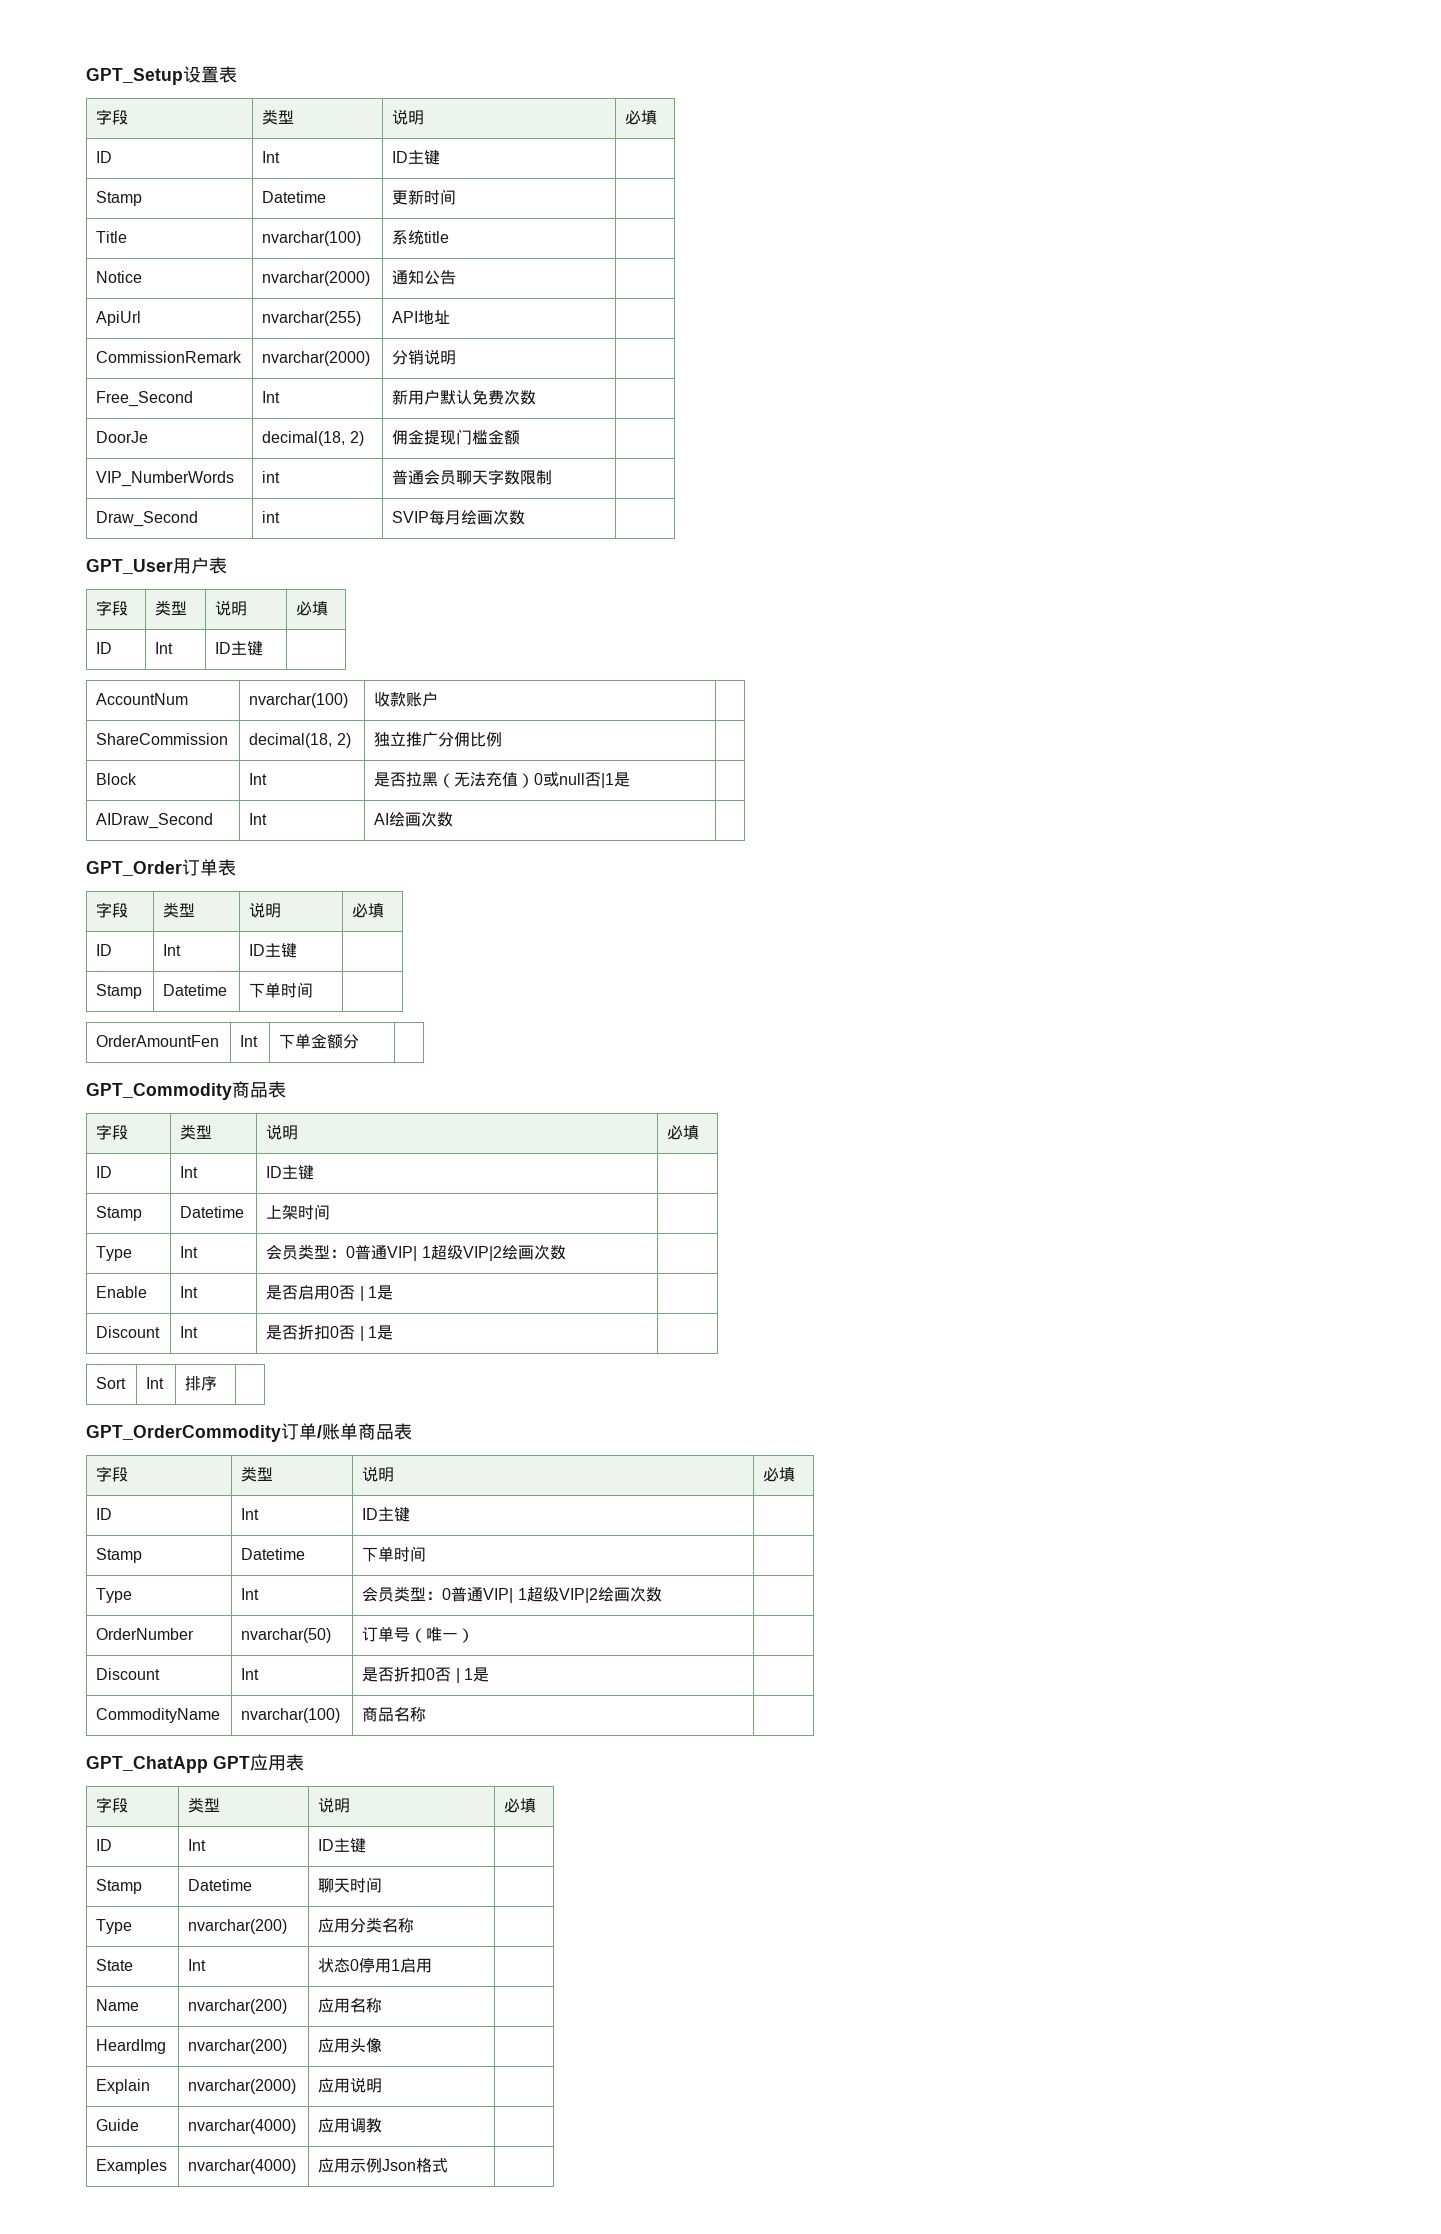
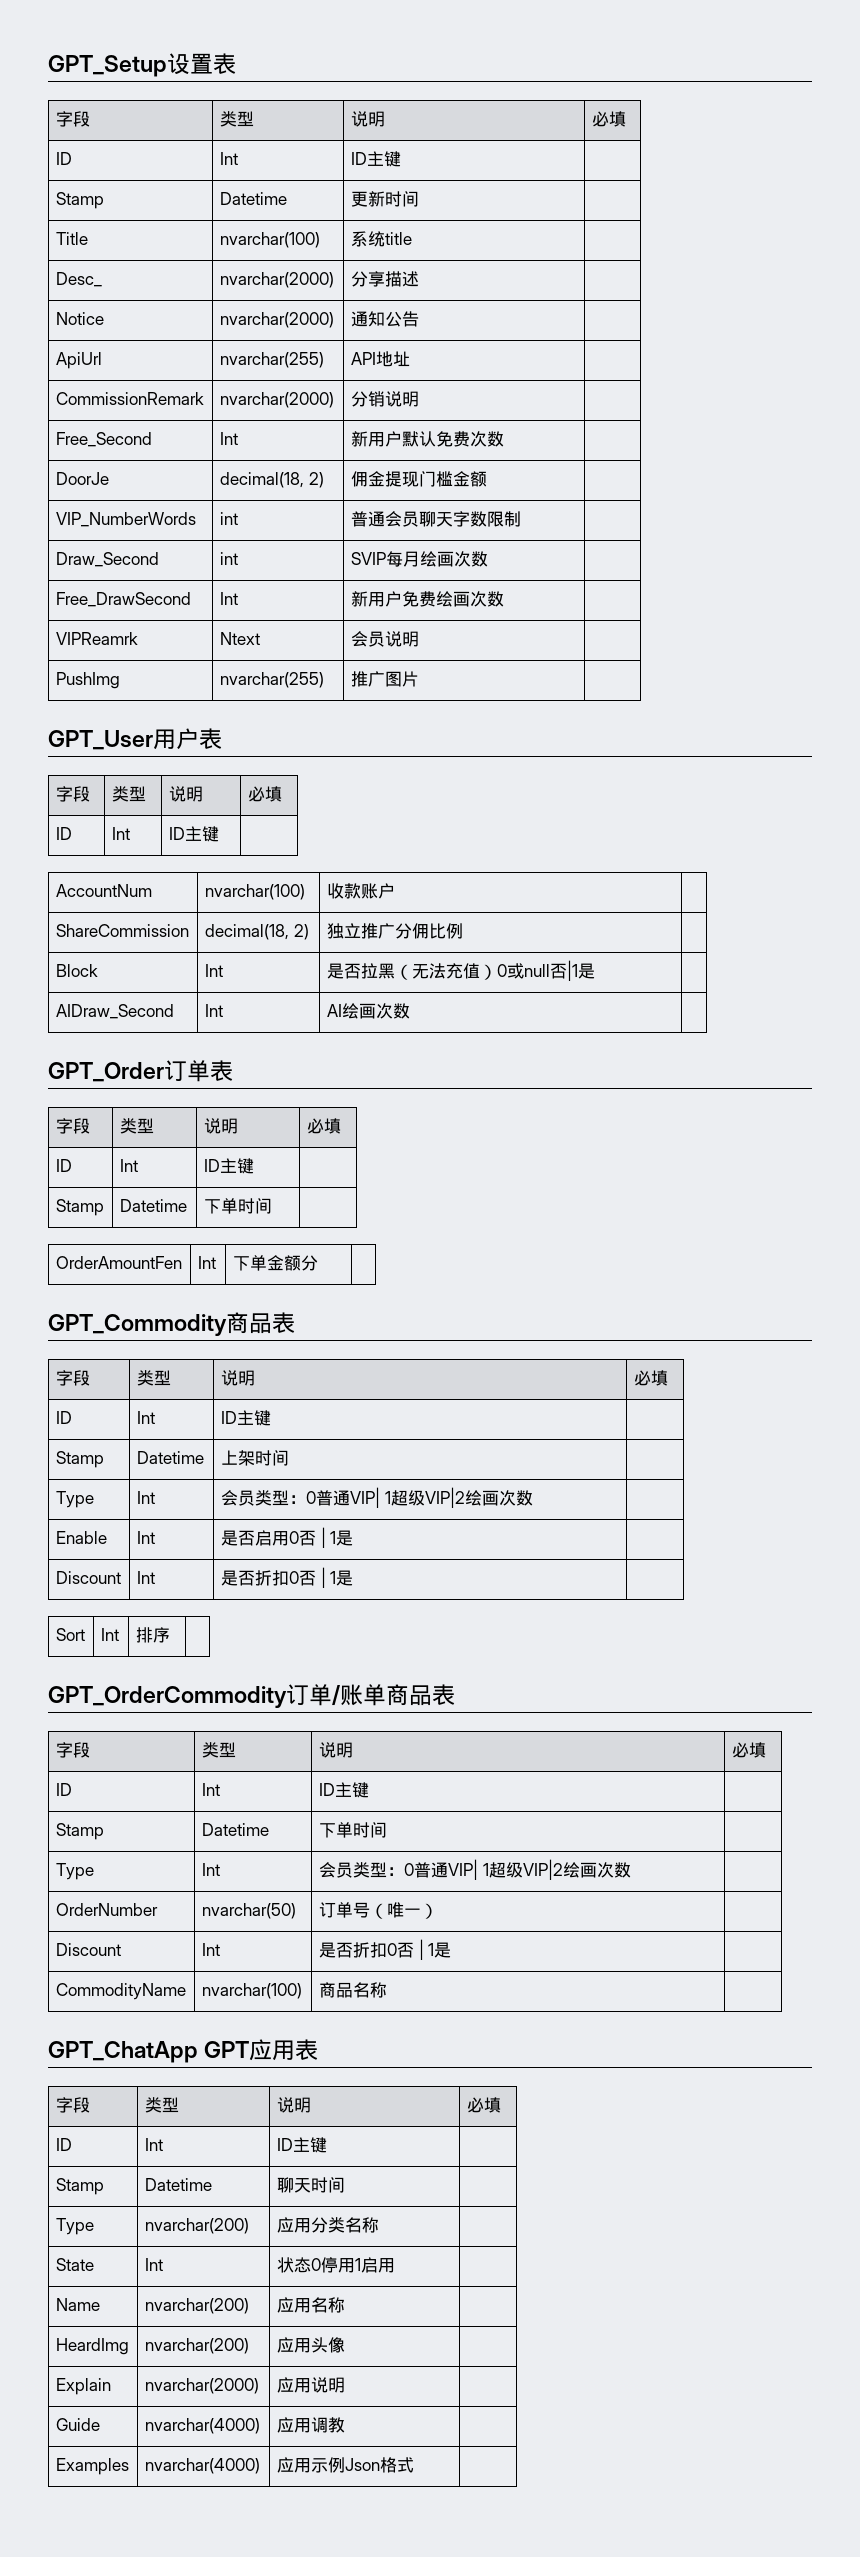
+ Desc_ | nvarchar(2000) | 分享描述 |
+ Free_DrawSecond | Int | 新用户免费绘画次数 |
+ VIPReamrk | Ntext | 会员说明 |
+ PushImg | nvarchar(255) | 推广图片 |

